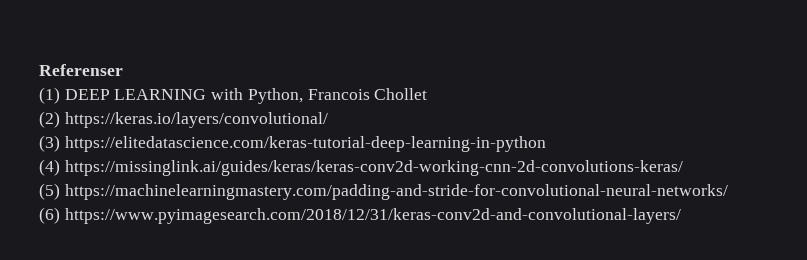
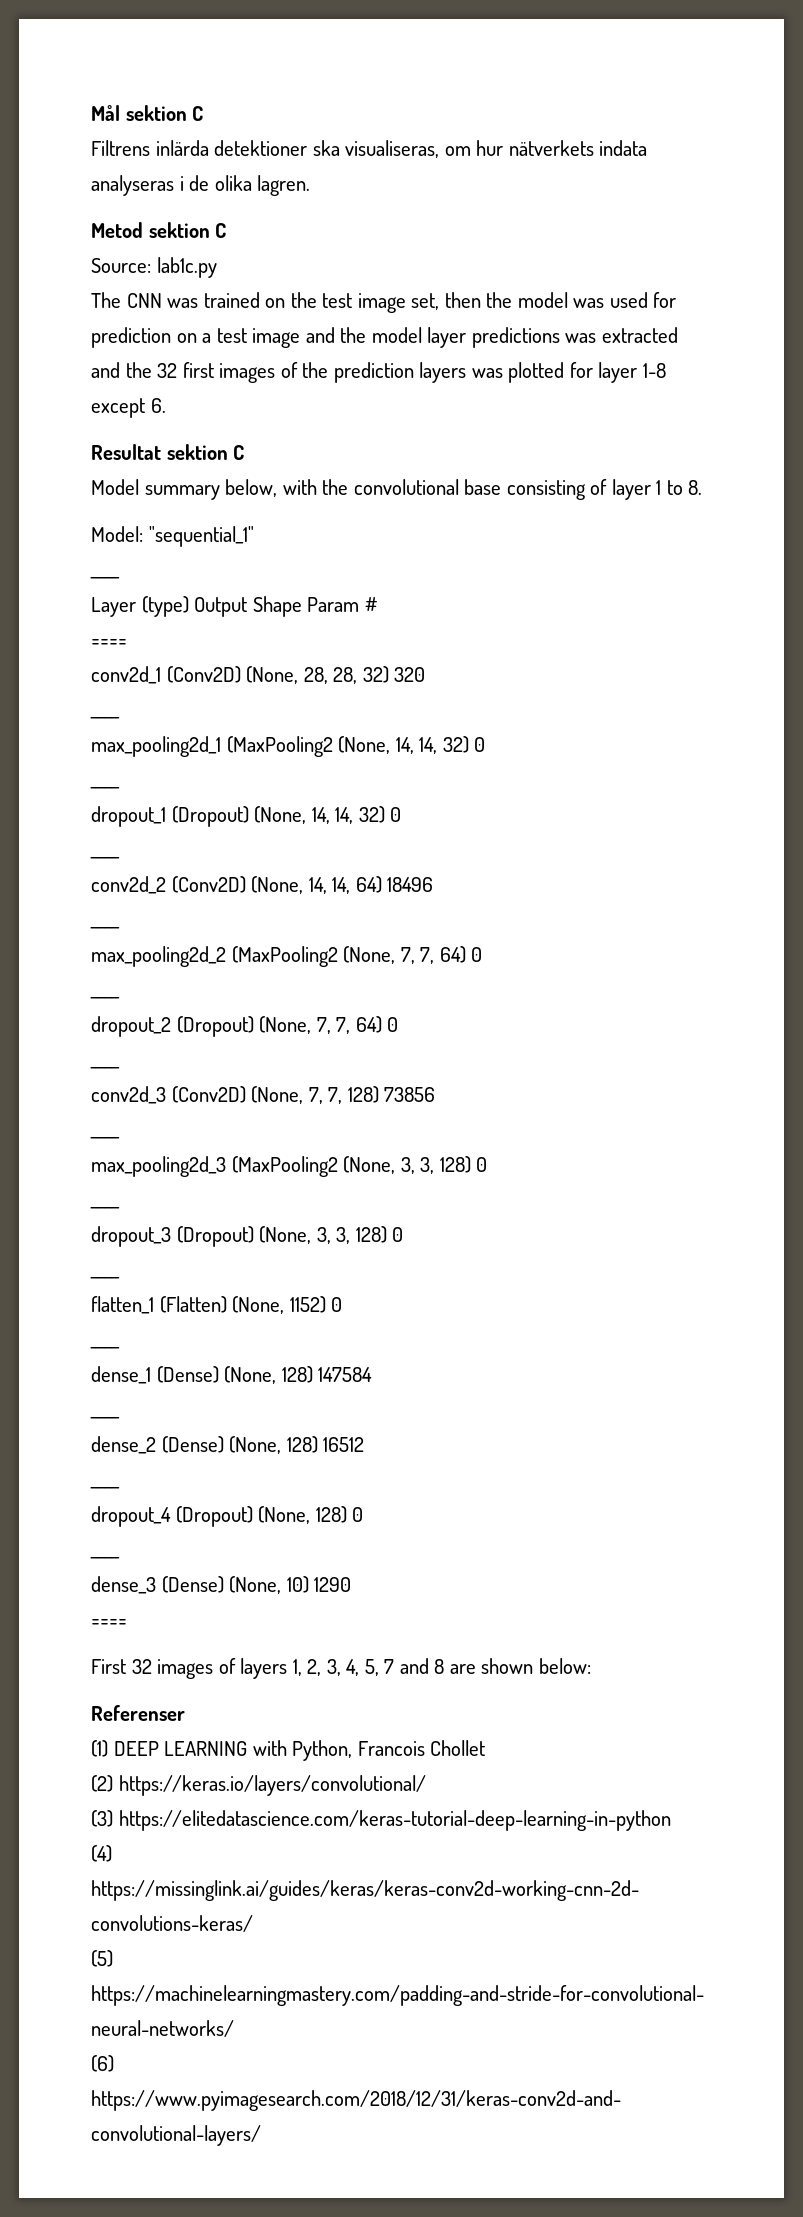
+ Mål sektion C
+ Filtrens inlärda detektioner ska visualiseras, om hur nätverkets indata analyseras i de olika lagren.
+ Metod sektion C
+ Source: lab1c.py
+ The CNN was trained on the test image set, then the model was used for prediction on a test image and the model layer predictions was extracted and the 32 first images of the prediction layers was plotted for layer 1-8 except 6.
+ Resultat sektion C
+ Model summary below, with the convolutional base consisting of layer 1 to 8.
+ Model: "sequential_1"
+ ____
+ Layer (type) Output Shape Param #
+ ====
+ conv2d_1 (Conv2D) (None, 28, 28, 32) 320
+ ____
+ max_pooling2d_1 (MaxPooling2 (None, 14, 14, 32) 0
+ ____
+ dropout_1 (Dropout) (None, 14, 14, 32) 0
+ ____
+ conv2d_2 (Conv2D) (None, 14, 14, 64) 18496
+ ____
+ max_pooling2d_2 (MaxPooling2 (None, 7, 7, 64) 0
+ ____
+ dropout_2 (Dropout) (None, 7, 7, 64) 0
+ ____
+ conv2d_3 (Conv2D) (None, 7, 7, 128) 73856
+ ____
+ max_pooling2d_3 (MaxPooling2 (None, 3, 3, 128) 0
+ ____
+ dropout_3 (Dropout) (None, 3, 3, 128) 0
+ ____
+ flatten_1 (Flatten) (None, 1152) 0
+ ____
+ dense_1 (Dense) (None, 128) 147584
+ ____
+ dense_2 (Dense) (None, 128) 16512
+ ____
+ dropout_4 (Dropout) (None, 128) 0
+ ____
+ dense_3 (Dense) (None, 10) 1290
+ ====
+ First 32 images of layers 1, 2, 3, 4, 5, 7 and 8 are shown below:

